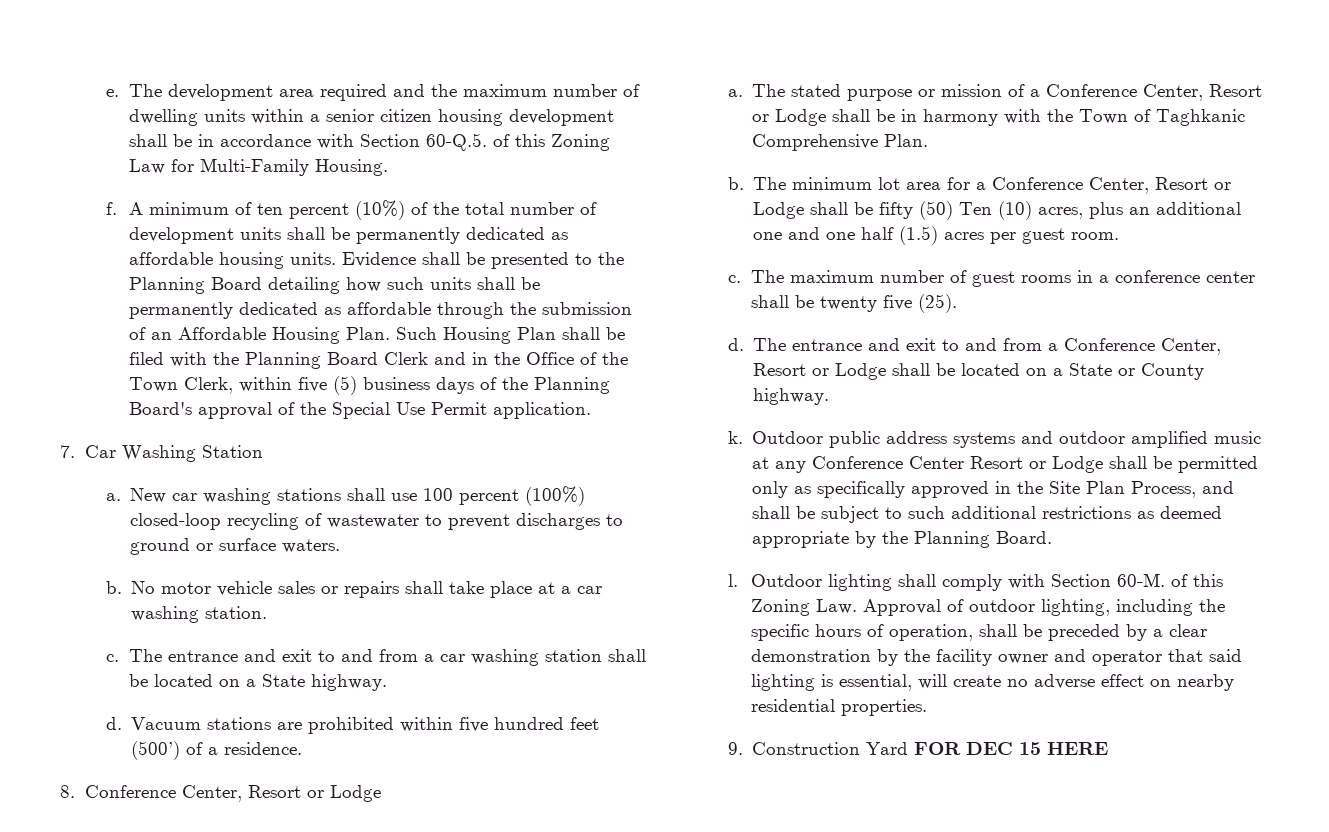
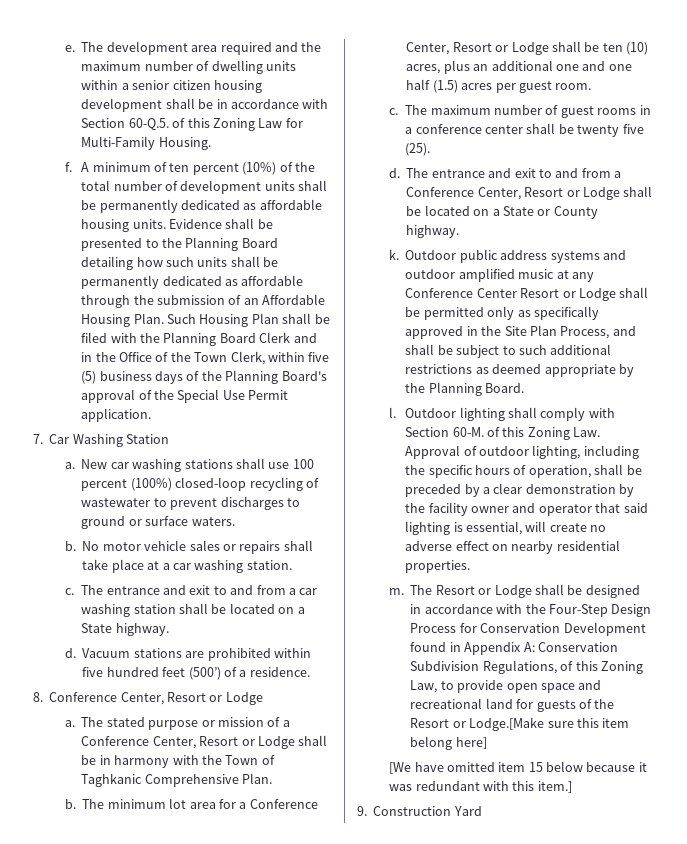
- The minimum lot area for a Conference Center, Resort or Lodge shall be fifty (50) Ten (10) acres, plus an additional one and one half (1.5) acres per guest room.
+ The minimum lot area for a Conference Center, Resort or Lodge shall be ten (10) acres, plus an additional one and one half (1.5) acres per guest room.
- 9. Construction Yard FOR DEC 15 HERE
+ m. The Resort or Lodge shall be designed in accordance with the Four-Step Design Process for Conservation Development found in Appendix A: Conservation Subdivision Regulations, of this Zoning Law, to provide open space and recreational land for guests of the Resort or Lodge.[Make sure this item belong here]
+ [We have omitted item 15 below because it was redundant with this item.]
+ 9. Construction Yard

